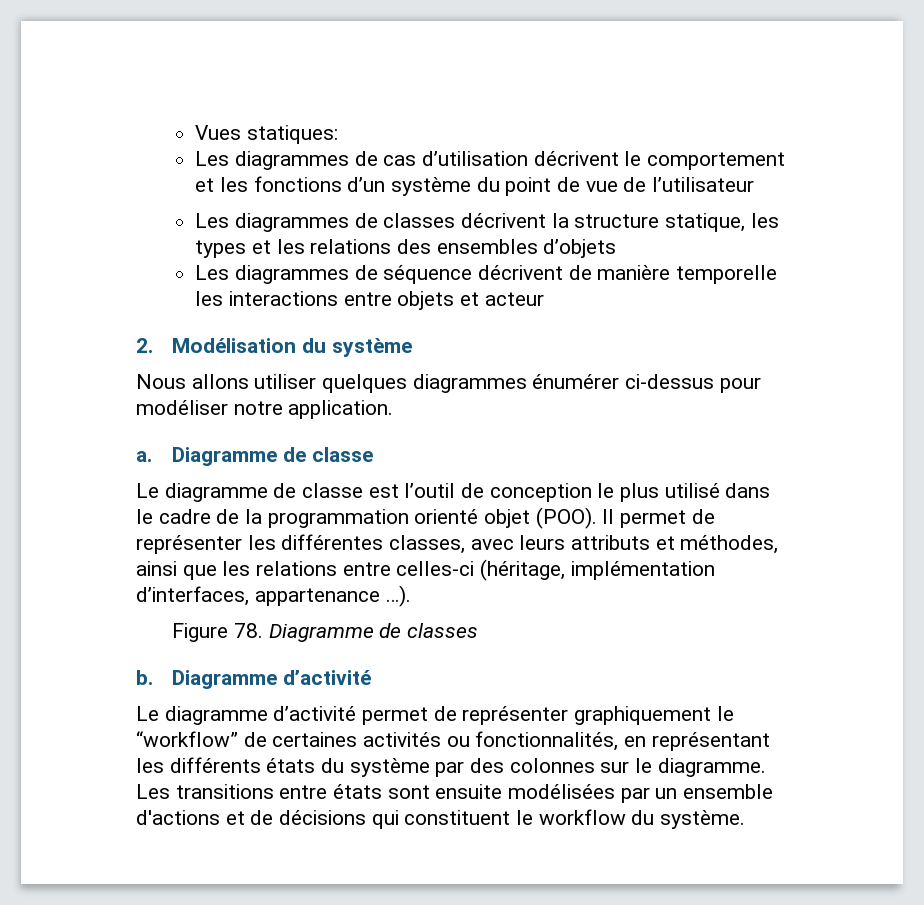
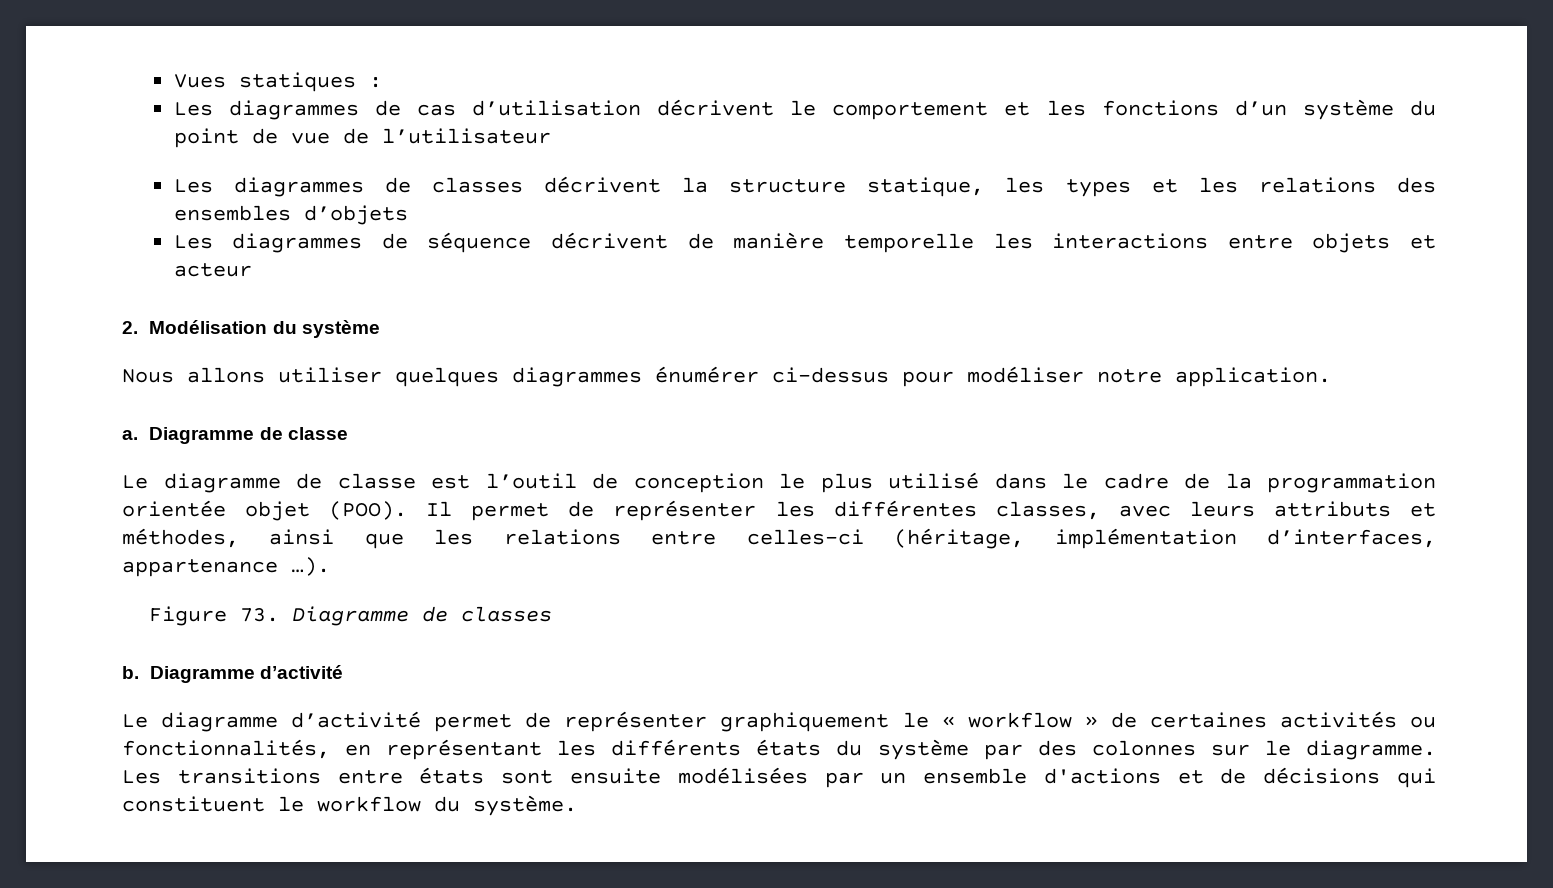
- Vues statiques:
+ Vues statiques :
- Le diagramme de classe est l’outil de conception le plus utilisé dans le cadre de la programmation orienté objet (POO).
+ Le diagramme de classe est l’outil de conception le plus utilisé dans le cadre de la programmation orientée objet (POO).
- Figure 78. Diagramme de classes
+ Figure 73. Diagramme de classes
- Le diagramme d’activité permet de représenter graphiquement le “workflow” de certaines activités ou fonctionnalités, en représentant les différents états du système par des colonnes sur le diagramme.
+ Le diagramme d’activité permet de représenter graphiquement le « workflow » de certaines activités ou fonctionnalités, en représentant les différents états du système par des colonnes sur le diagramme.

